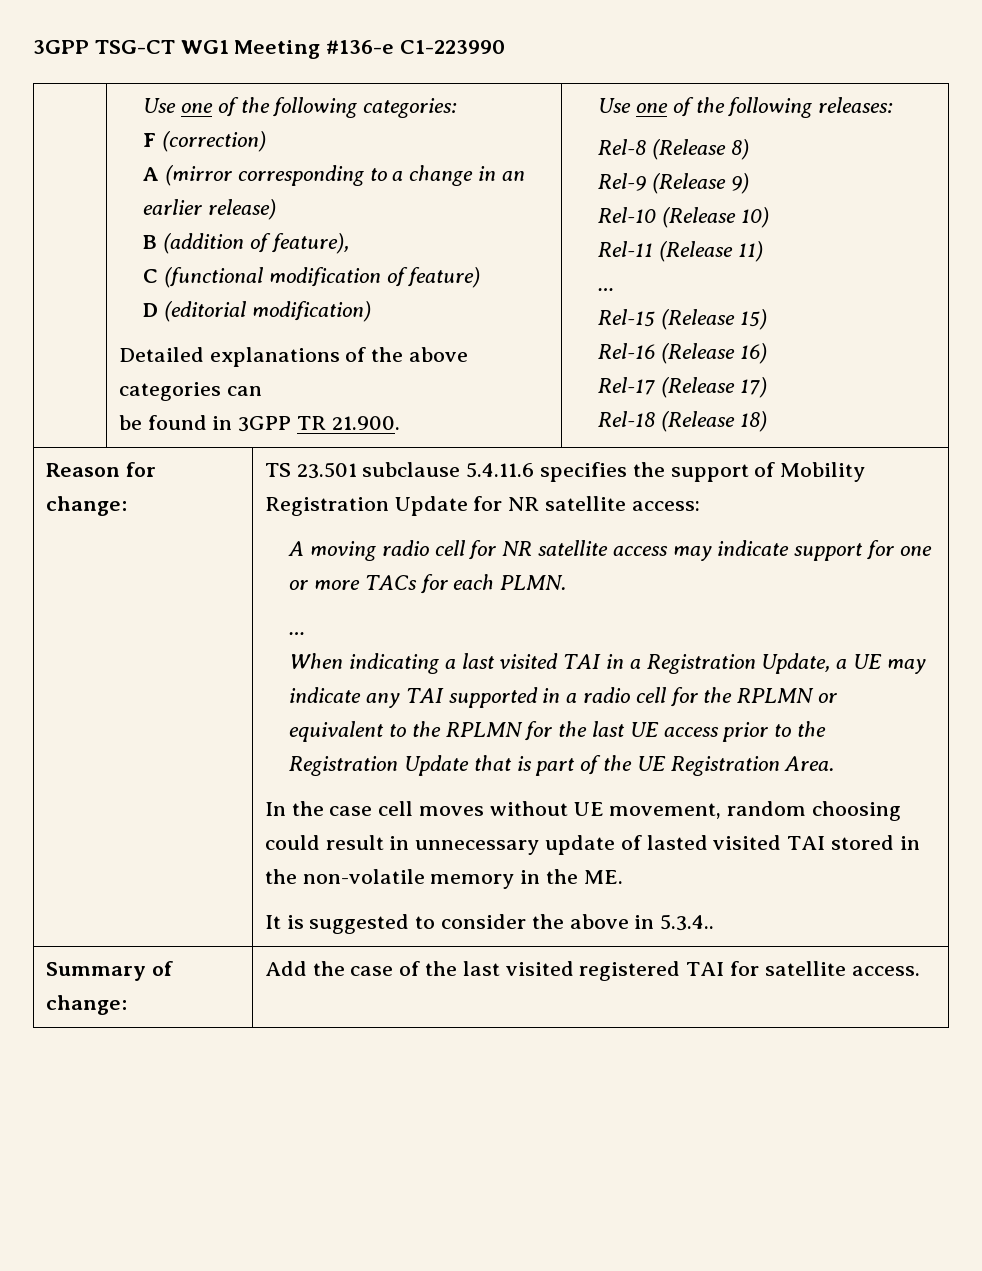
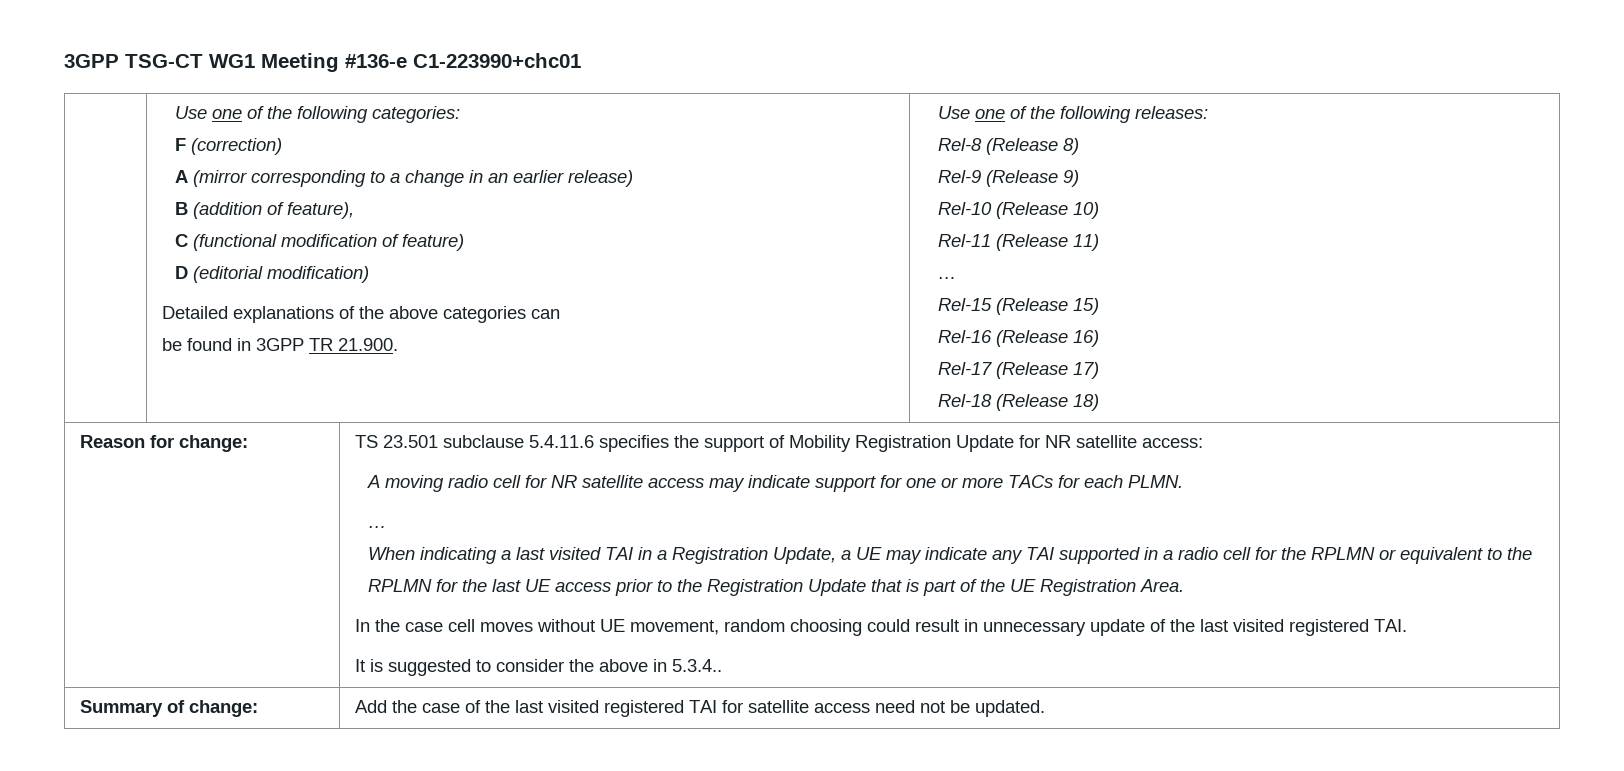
- 3GPP TSG-CT WG1 Meeting #136-e C1-223990
+ 3GPP TSG-CT WG1 Meeting #136-e C1-223990+chc01
- In the case cell moves without UE movement, random choosing could result in unnecessary update of lasted visited TAI stored in the non-volatile memory in the ME.
+ In the case cell moves without UE movement, random choosing could result in unnecessary update of the last visited registered TAI.
- Summary of change: | Add the case of the last visited registered TAI for satellite access.
+ Summary of change: | Add the case of the last visited registered TAI for satellite access need not be updated.

